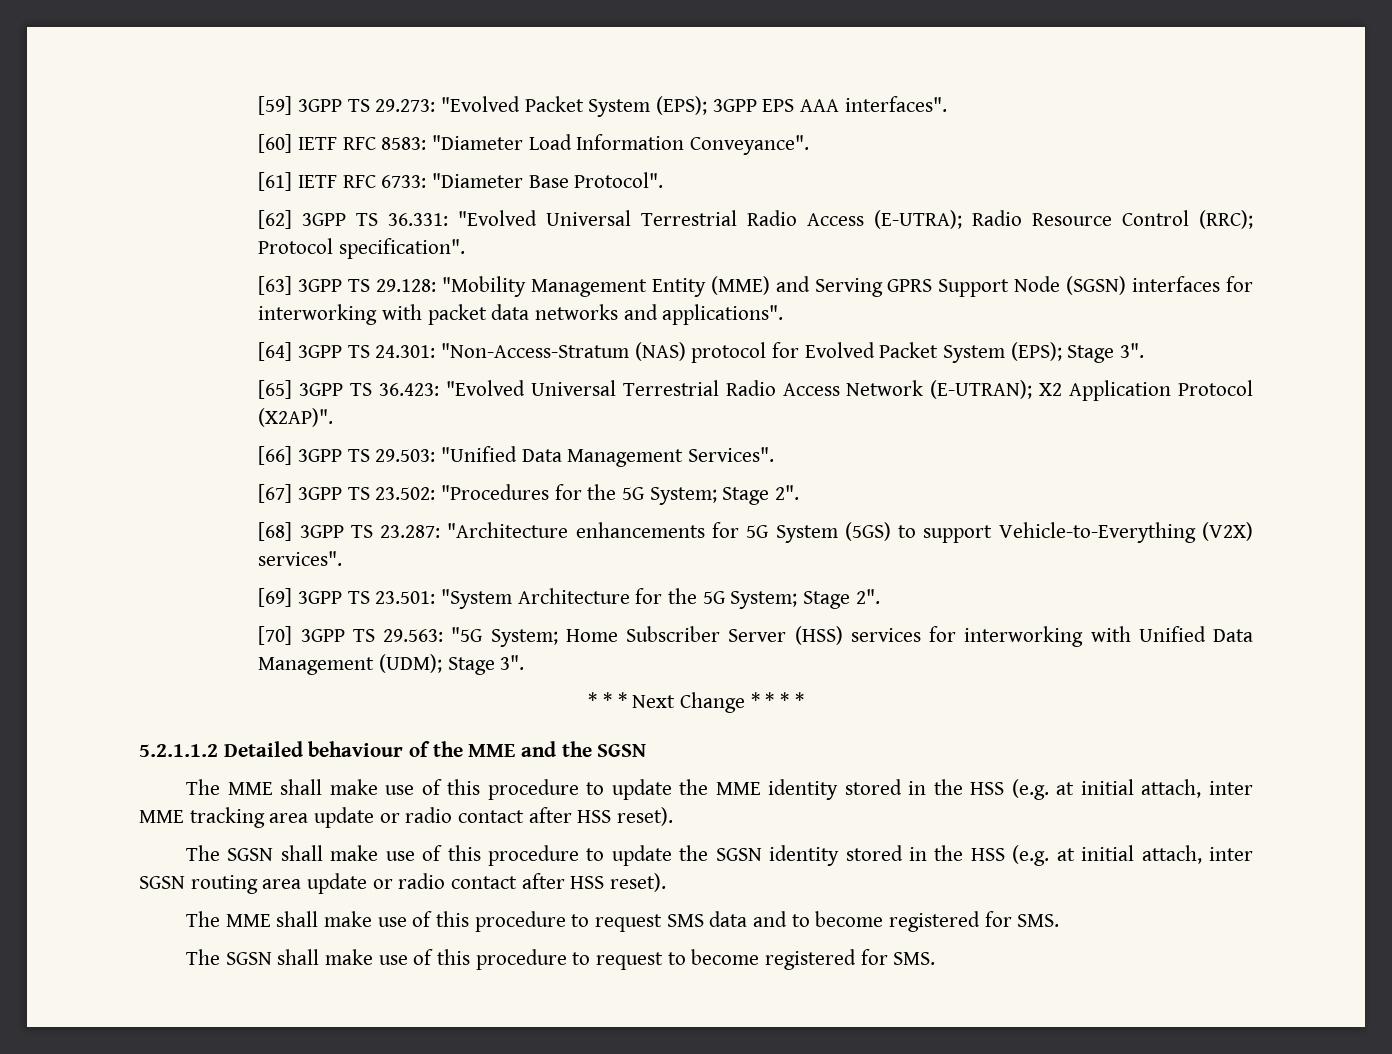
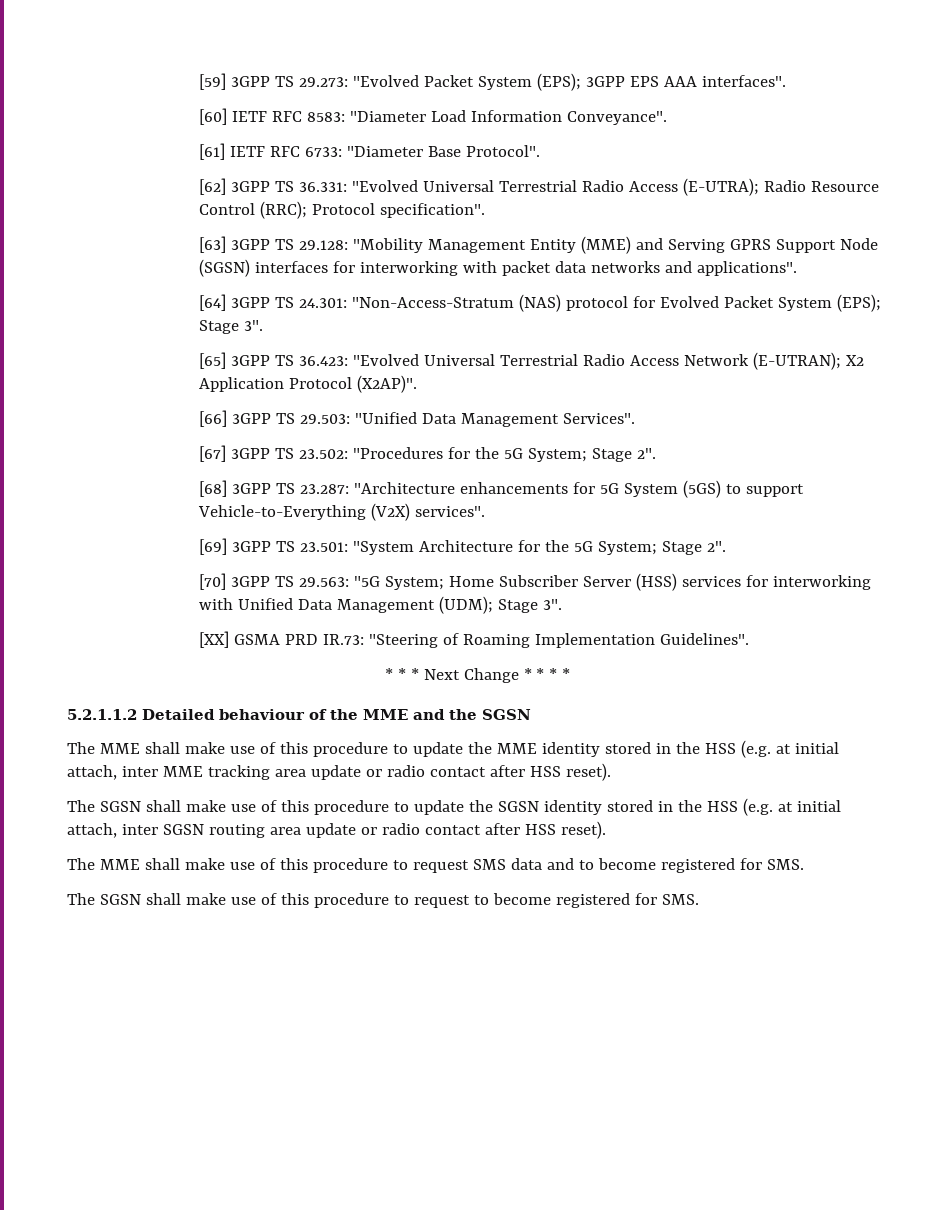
+ [XX] GSMA PRD IR.73: "Steering of Roaming Implementation Guidelines".

